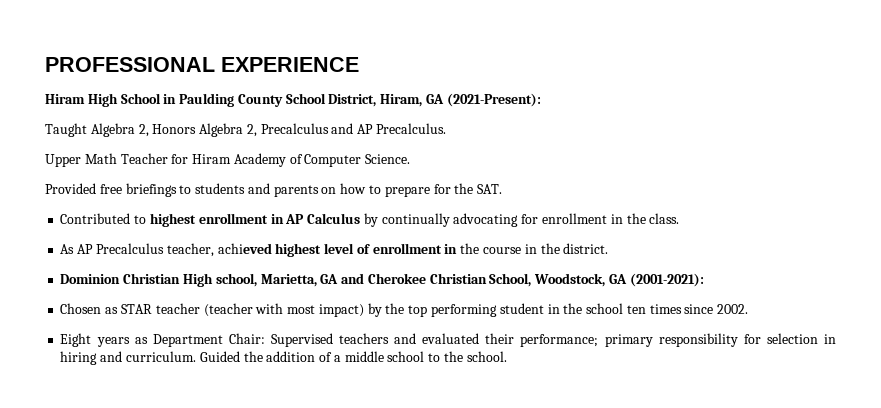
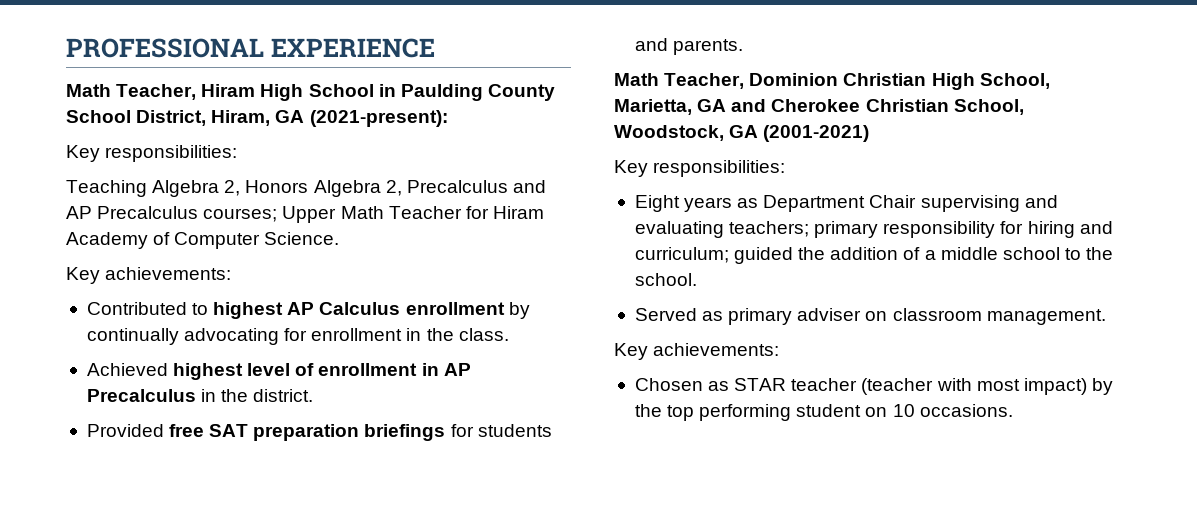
- Hiram High School in Paulding County School District, Hiram, GA (2021-Present):
- Taught Algebra 2, Honors Algebra 2, Precalculus and AP Precalculus.
- Upper Math Teacher for Hiram Academy of Computer Science.
- Provided free briefings to students and parents on how to prepare for the SAT.
+ Math Teacher, Hiram High School in Paulding County School District, Hiram, GA (2021-present):
+ Key responsibilities:
+ Teaching Algebra 2, Honors Algebra 2, Precalculus and AP Precalculus courses; Upper Math Teacher for Hiram Academy of Computer Science.
+ Key achievements:
- Contributed to highest enrollment in AP Calculus by continually advocating for enrollment in the class.
+ Contributed to highest AP Calculus enrollment by continually advocating for enrollment in the class.
- As AP Precalculus teacher, achieved highest level of enrollment in the course in the district.
+ Achieved highest level of enrollment in AP Precalculus in the district.
- Dominion Christian High school, Marietta, GA and Cherokee Christian School, Woodstock, GA (2001-2021):
+ Provided free SAT preparation briefings for students and parents.
+ Math Teacher, Dominion Christian High School, Marietta, GA and Cherokee Christian School, Woodstock, GA (2001-2021)
+ Key responsibilities:
+ Eight years as Department Chair supervising and evaluating teachers; primary responsibility for hiring and curriculum; guided the addition of a middle school to the school.
+ Served as primary adviser on classroom management.
+ Key achievements:
- Chosen as STAR teacher (teacher with most impact) by the top performing student in the school ten times since 2002.
- Eight years as Department Chair: Supervised teachers and evaluated their performance; primary responsibility for selection in hiring and curriculum. Guided the addition of a middle school to the school.
+ Chosen as STAR teacher (teacher with most impact) by the top performing student on 10 occasions.

